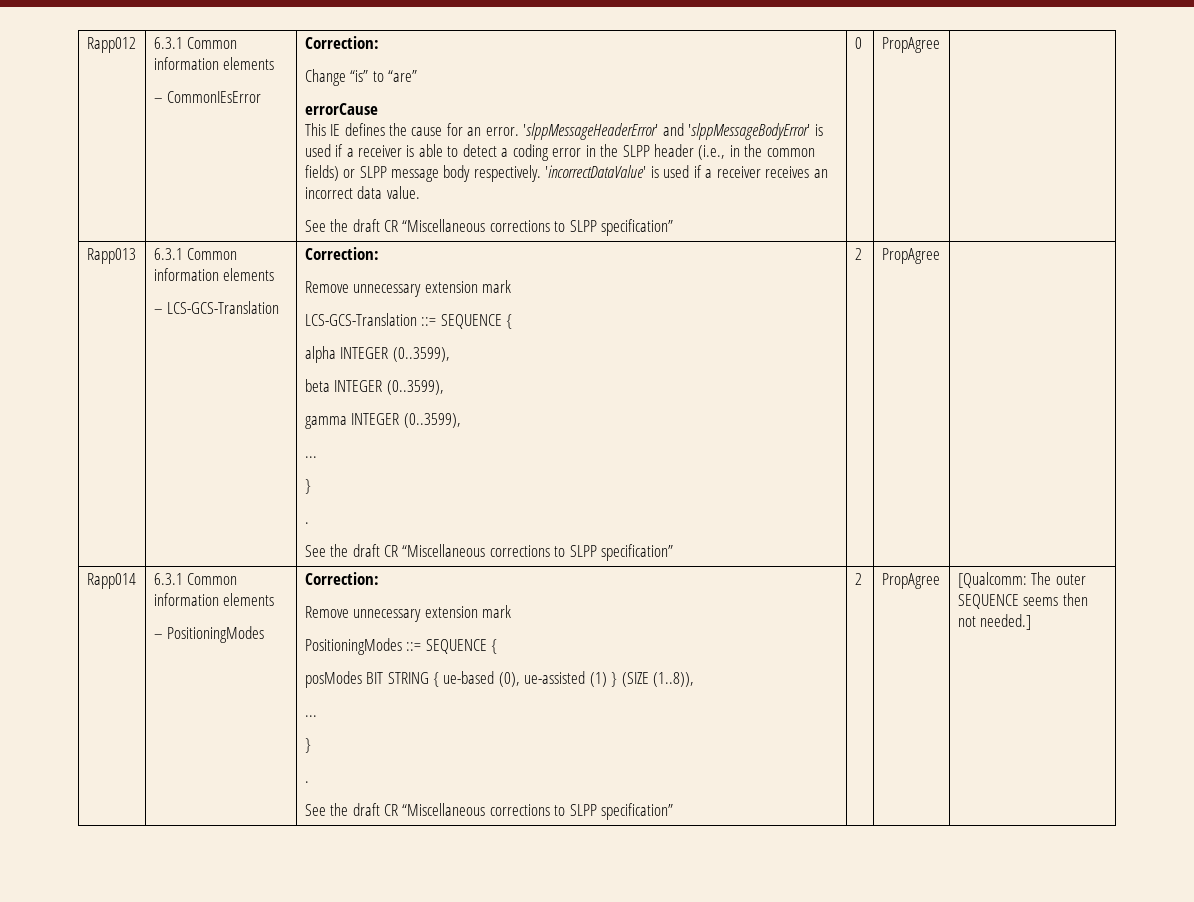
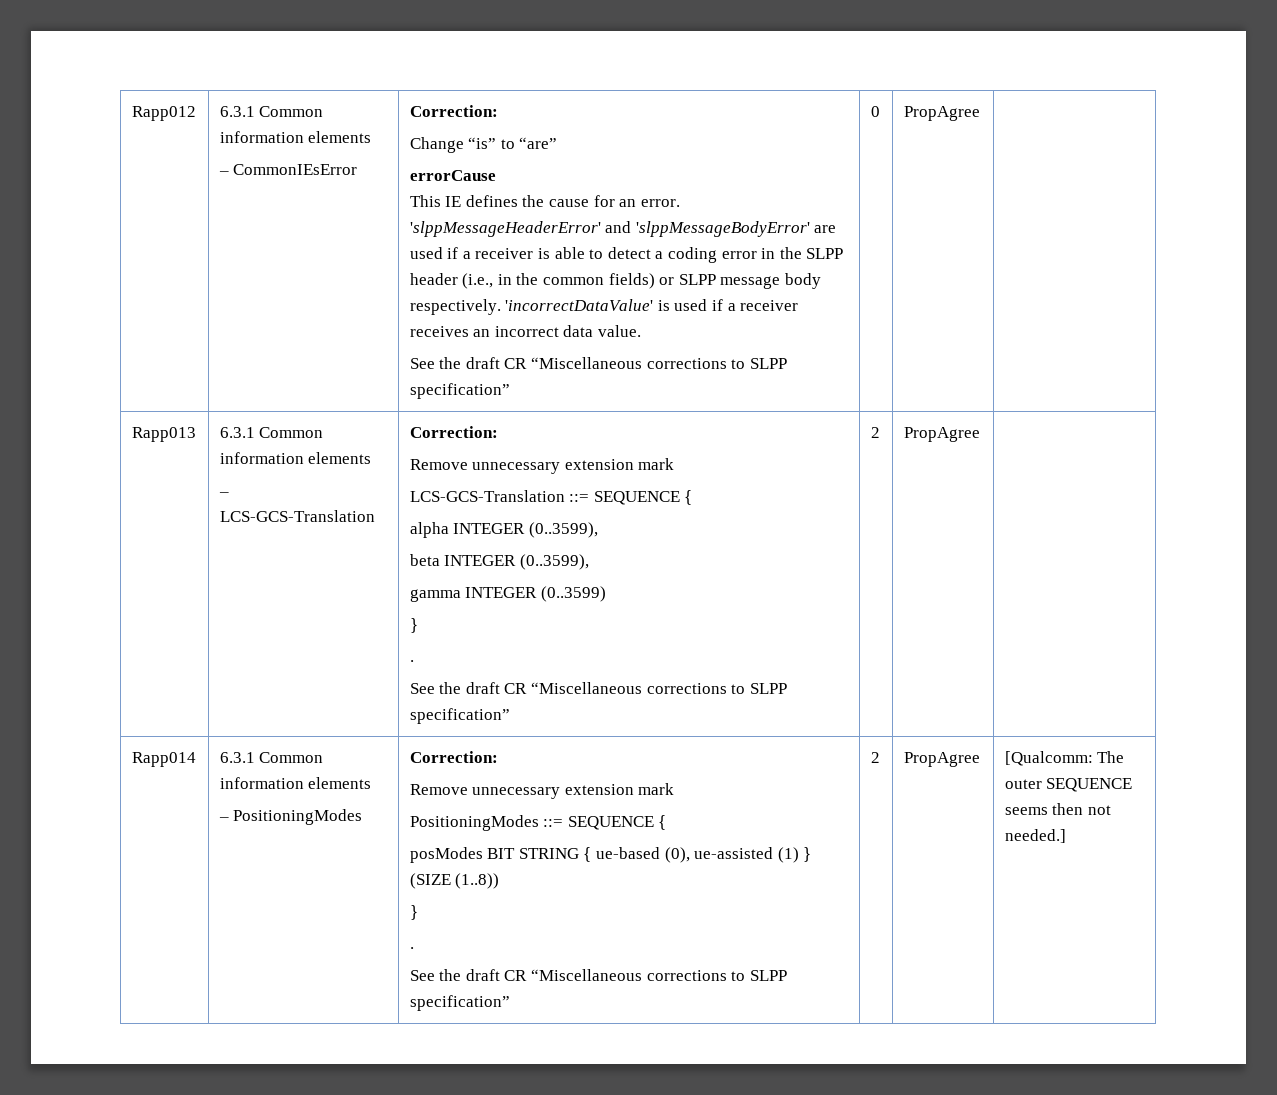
- 'slppMessageHeaderError' and 'slppMessageBodyError' is used if a receiver is able to detect a coding error in the SLPP header (i.e., in the common fields) or SLPP message body respectively.
+ 'slppMessageHeaderError' and 'slppMessageBodyError' are used if a receiver is able to detect a coding error in the SLPP header (i.e., in the common fields) or SLPP message body respectively.
  Rapp013 | 6.3.1 Common information elements
  – LCS-GCS-Translation | Correction:
  Remove unnecessary extension mark
  LCS-GCS-Translation ::= SEQUENCE {
  alpha INTEGER (0..3599),
  beta INTEGER (0..3599),
- gamma INTEGER (0..3599),
- ...
+ gamma INTEGER (0..3599)
- posModes BIT STRING { ue-based (0), ue-assisted (1) } (SIZE (1..8)),
- ...
+ posModes BIT STRING { ue-based (0), ue-assisted (1) } (SIZE (1..8))

